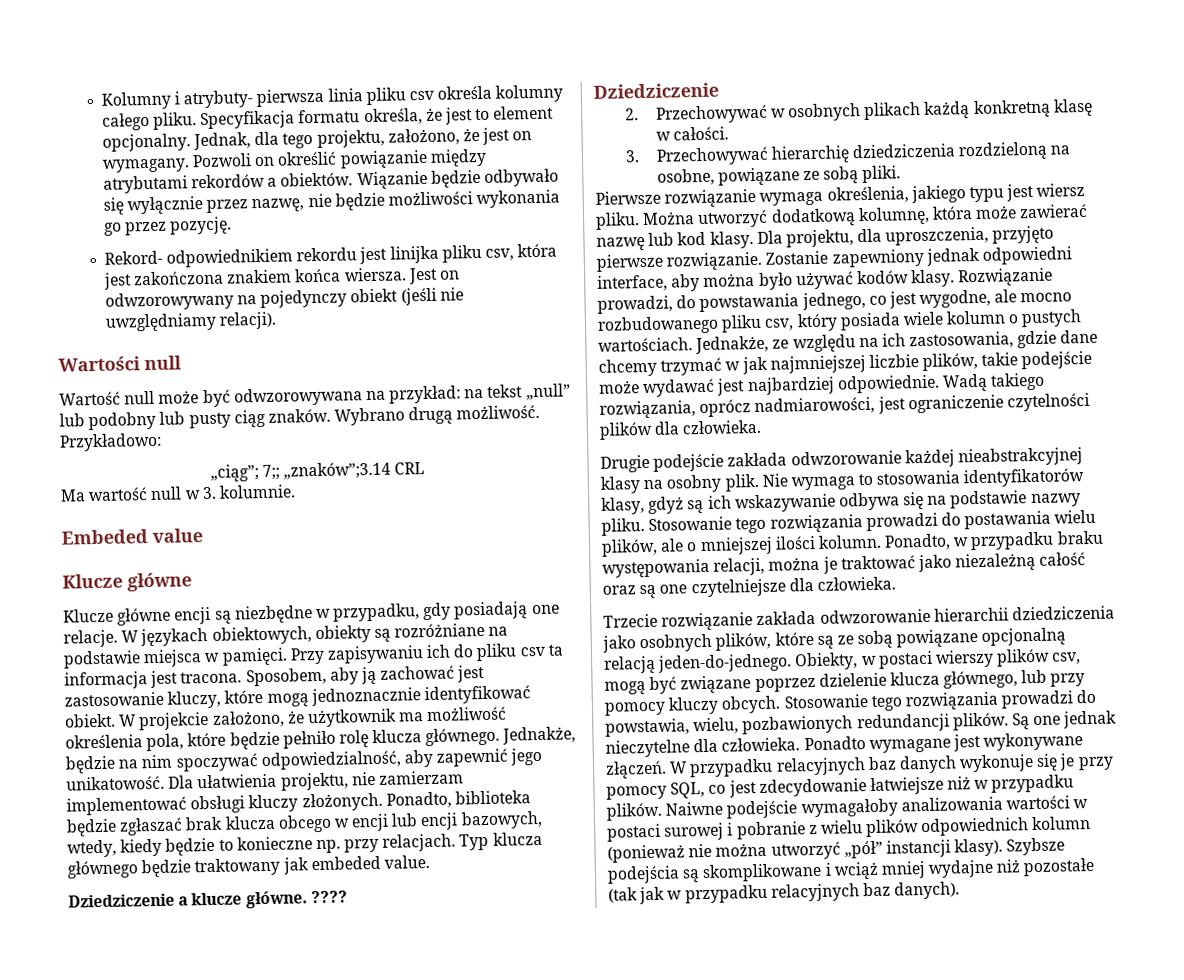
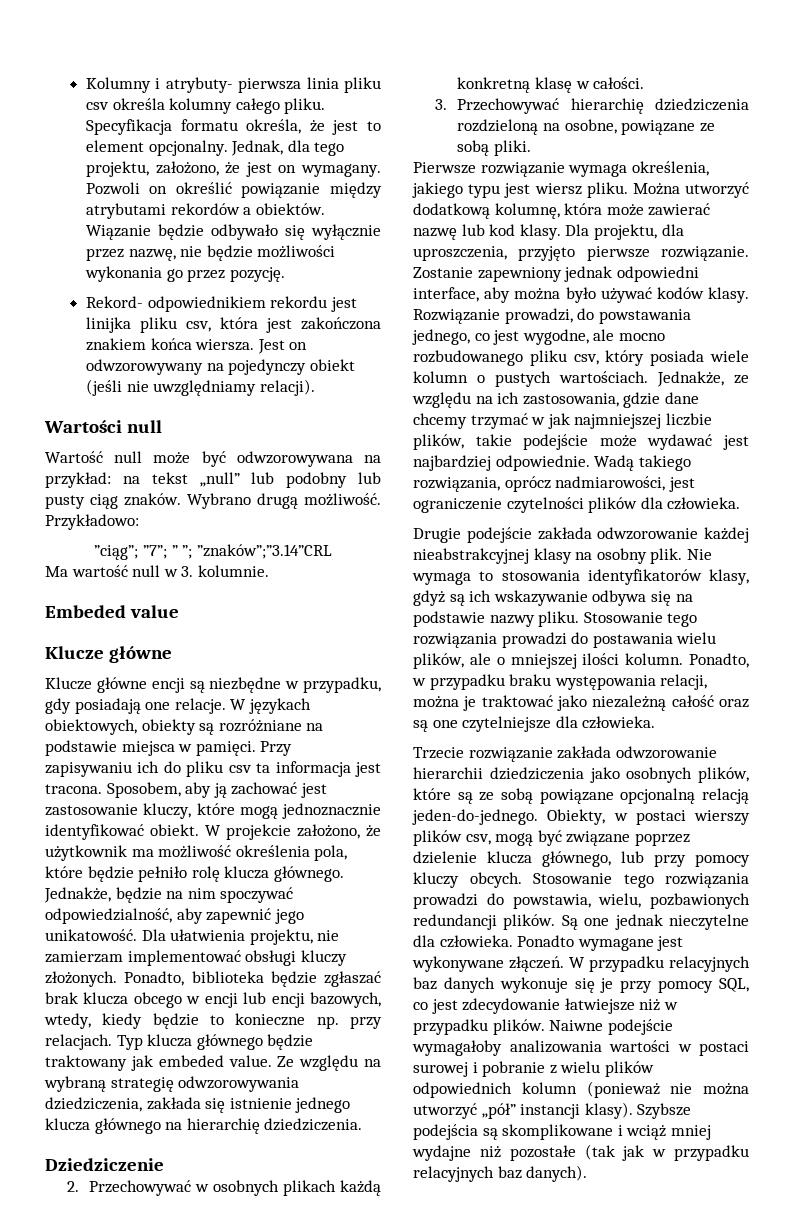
- „ciąg”; 7;; „znaków”;3.14 CRL
+ ”ciąg”; ”7”; ” ”; ”znaków”;”3.14”CRL
- Typ klucza głównego będzie traktowany jak embeded value.
- Dziedziczenie a klucze główne. ????
+ Typ klucza głównego będzie traktowany jak embeded value. Ze względu na wybraną strategię odwzorowywania dziedziczenia, zakłada się istnienie jednego klucza głównego na hierarchię dziedziczenia.

